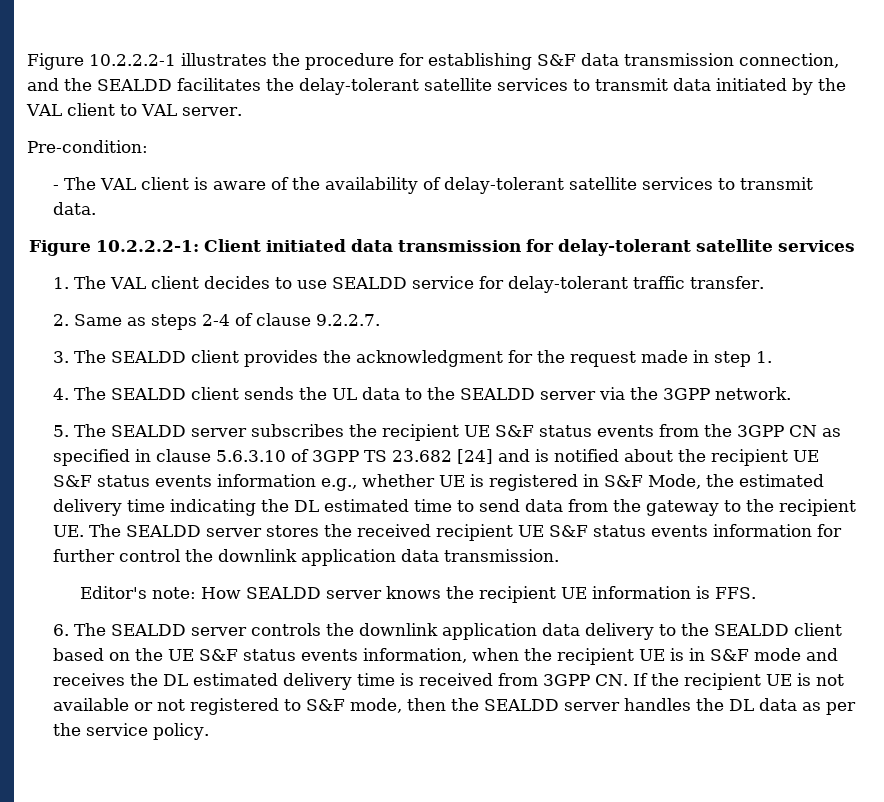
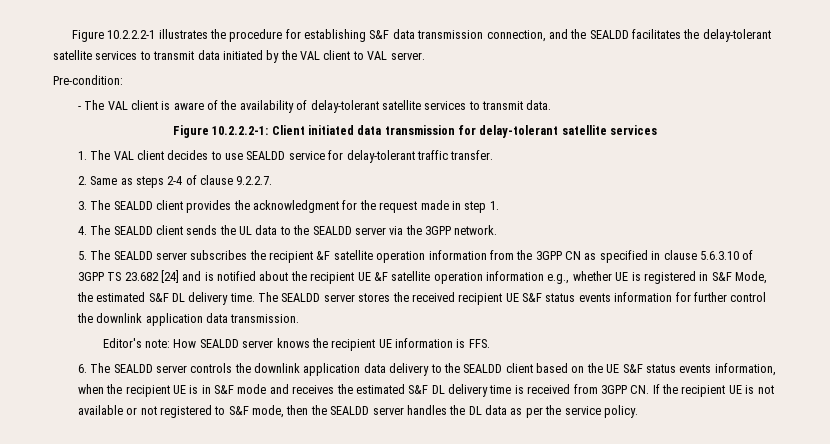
- 5. The SEALDD server subscribes the recipient UE S&F status events from the 3GPP CN as specified in clause 5.6.3.10 of 3GPP TS 23.682 [24] and is notified about the recipient UE S&F status events information e.g., whether UE is registered in S&F Mode, the estimated delivery time indicating the DL estimated time to send data from the gateway to the recipient UE. The SEALDD server stores the received recipient UE S&F status events information for further control the downlink application data transmission.
+ 5. The SEALDD server subscribes the recipient &F satellite operation information from the 3GPP CN as specified in clause 5.6.3.10 of 3GPP TS 23.682 [24] and is notified about the recipient UE &F satellite operation information e.g., whether UE is registered in S&F Mode, the estimated S&F DL delivery time. The SEALDD server stores the received recipient UE S&F status events information for further control the downlink application data transmission.
- 6. The SEALDD server controls the downlink application data delivery to the SEALDD client based on the UE S&F status events information, when the recipient UE is in S&F mode and receives the DL estimated delivery time is received from 3GPP CN. If the recipient UE is not available or not registered to S&F mode, then the SEALDD server handles the DL data as per the service policy.
+ 6. The SEALDD server controls the downlink application data delivery to the SEALDD client based on the UE S&F status events information, when the recipient UE is in S&F mode and receives the estimated S&F DL delivery time is received from 3GPP CN. If the recipient UE is not available or not registered to S&F mode, then the SEALDD server handles the DL data as per the service policy.

